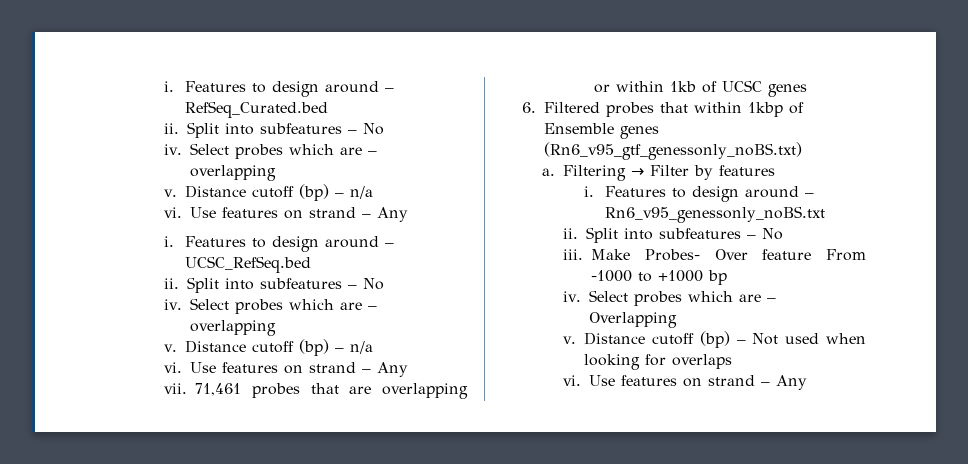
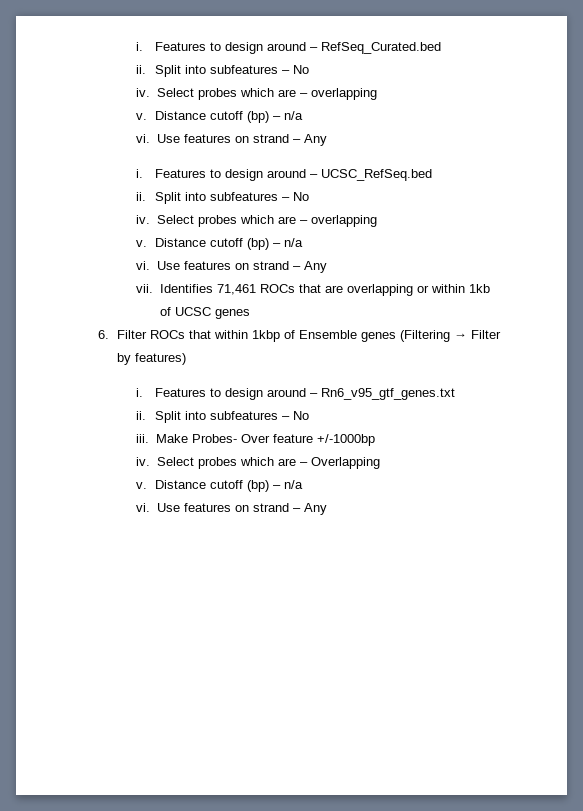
- 71,461 probes that are overlapping or within 1kb of UCSC genes
+ Identifies 71,461 ROCs that are overlapping or within 1kb of UCSC genes
- 6. Filtered probes that within 1kbp of Ensemble genes (Rn6_v95_gtf_genessonly_noBS.txt)
- a. Filtering → Filter by features
- i. Features to design around – Rn6_v95_genessonly_noBS.txt
+ 6. Filter ROCs that within 1kbp of Ensemble genes (Filtering → Filter by features)
+ i. Features to design around – Rn6_v95_gtf_genes.txt
- Make Probes- Over feature From -1000 to +1000 bp
+ Make Probes- Over feature +/-1000bp
  Select probes which are – Overlapping
- v. Distance cutoff (bp) – Not used when looking for overlaps
+ v. Distance cutoff (bp) – n/a

